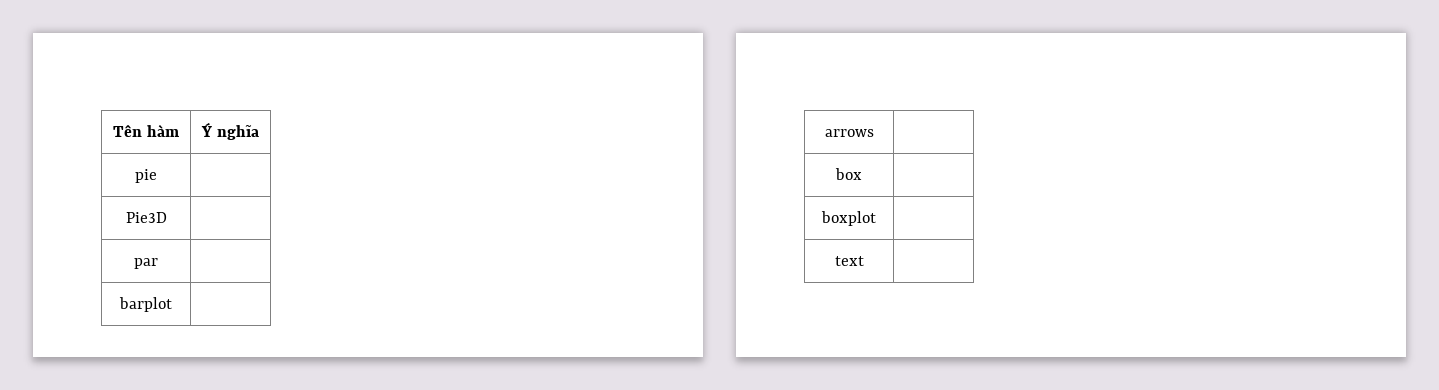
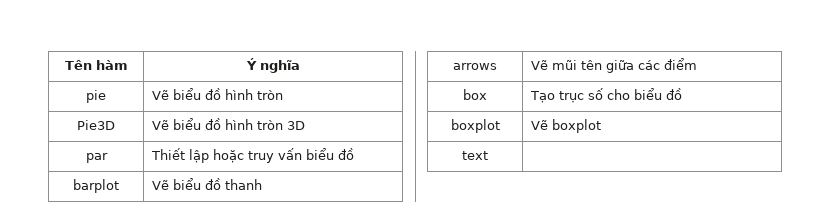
- pie |
- Pie3D |
- par |
- barplot |
- arrows |
- box |
+ pie | Vẽ biểu đồ hình tròn
+ Pie3D | Vẽ biểu đồ hình tròn 3D
+ par | Thiết lập hoặc truy vấn biểu đồ
+ barplot | Vẽ biểu đồ thanh
+ arrows | Vẽ mũi tên giữa các điểm
+ box | Tạo trục số cho biểu đồ
- boxplot |
+ boxplot | Vẽ boxplot

